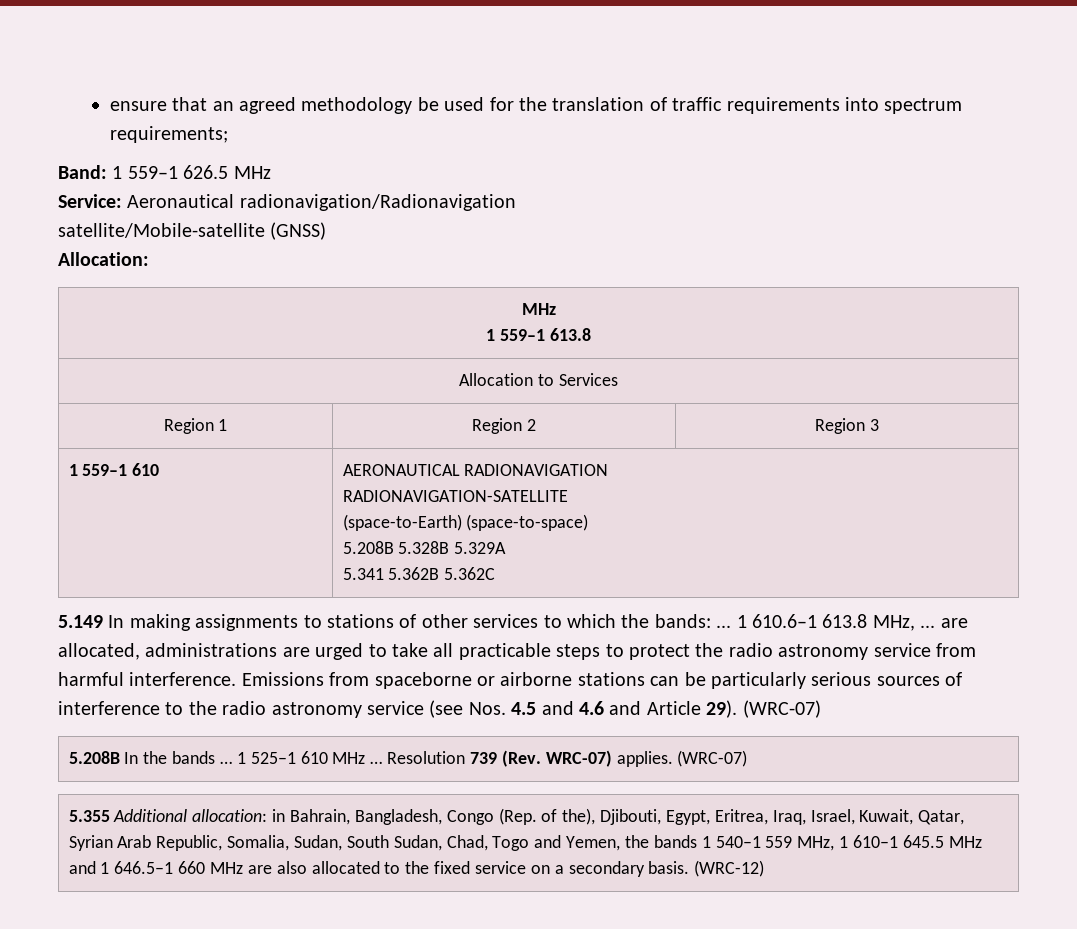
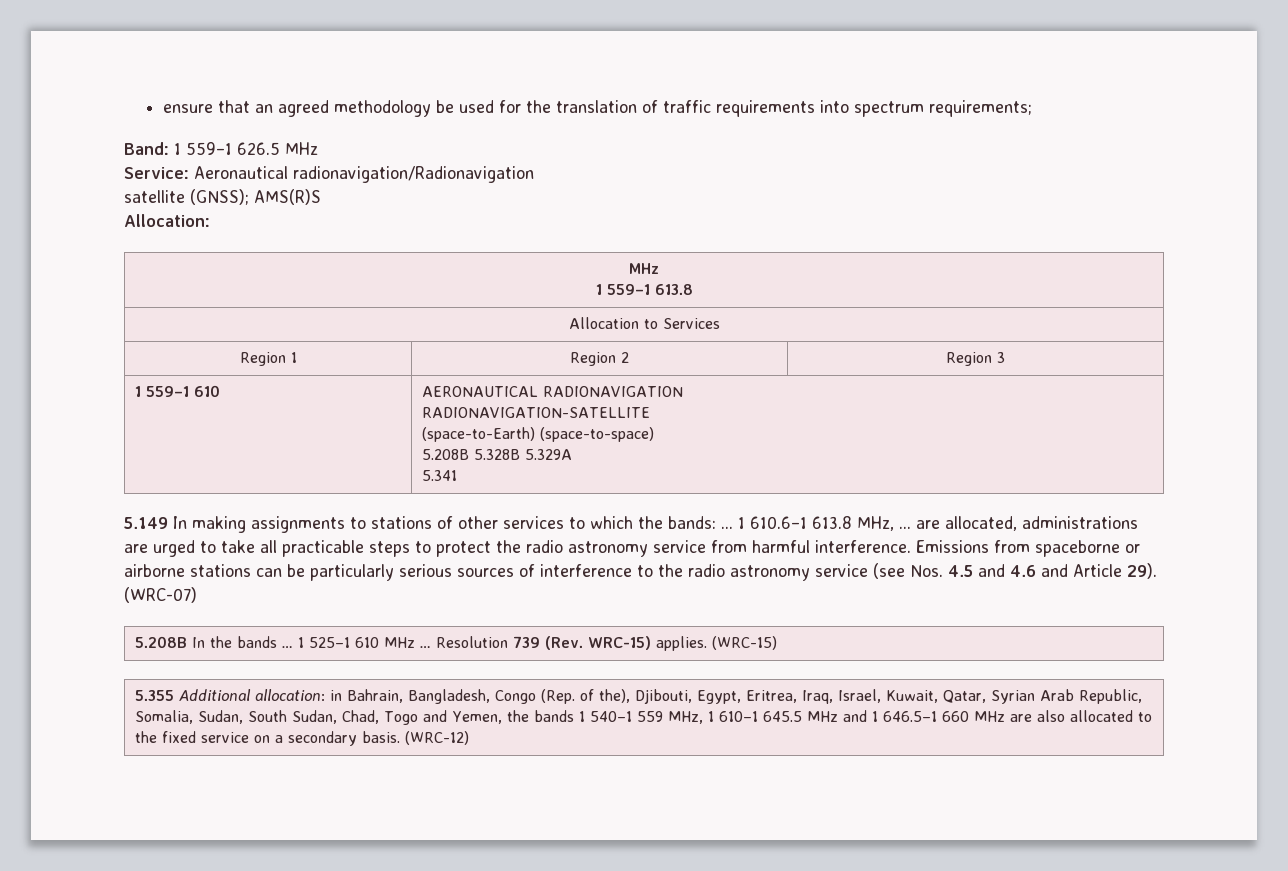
- satellite/Mobile-satellite (GNSS)
+ satellite (GNSS); AMS(R)S
  1 559–1 610 | AERONAUTICAL RADIONAVIGATION
  RADIONAVIGATION-SATELLITE
  (space-to-Earth) (space-to-space)
  5.208B 5.328B 5.329A
- 5.341 5.362B 5.362C
+ 5.341
- 5.208B In the bands … 1 525–1 610 MHz … Resolution 739 (Rev. WRC-07) applies. (WRC-07)
+ 5.208B In the bands … 1 525–1 610 MHz … Resolution 739 (Rev. WRC-15) applies. (WRC-15)

